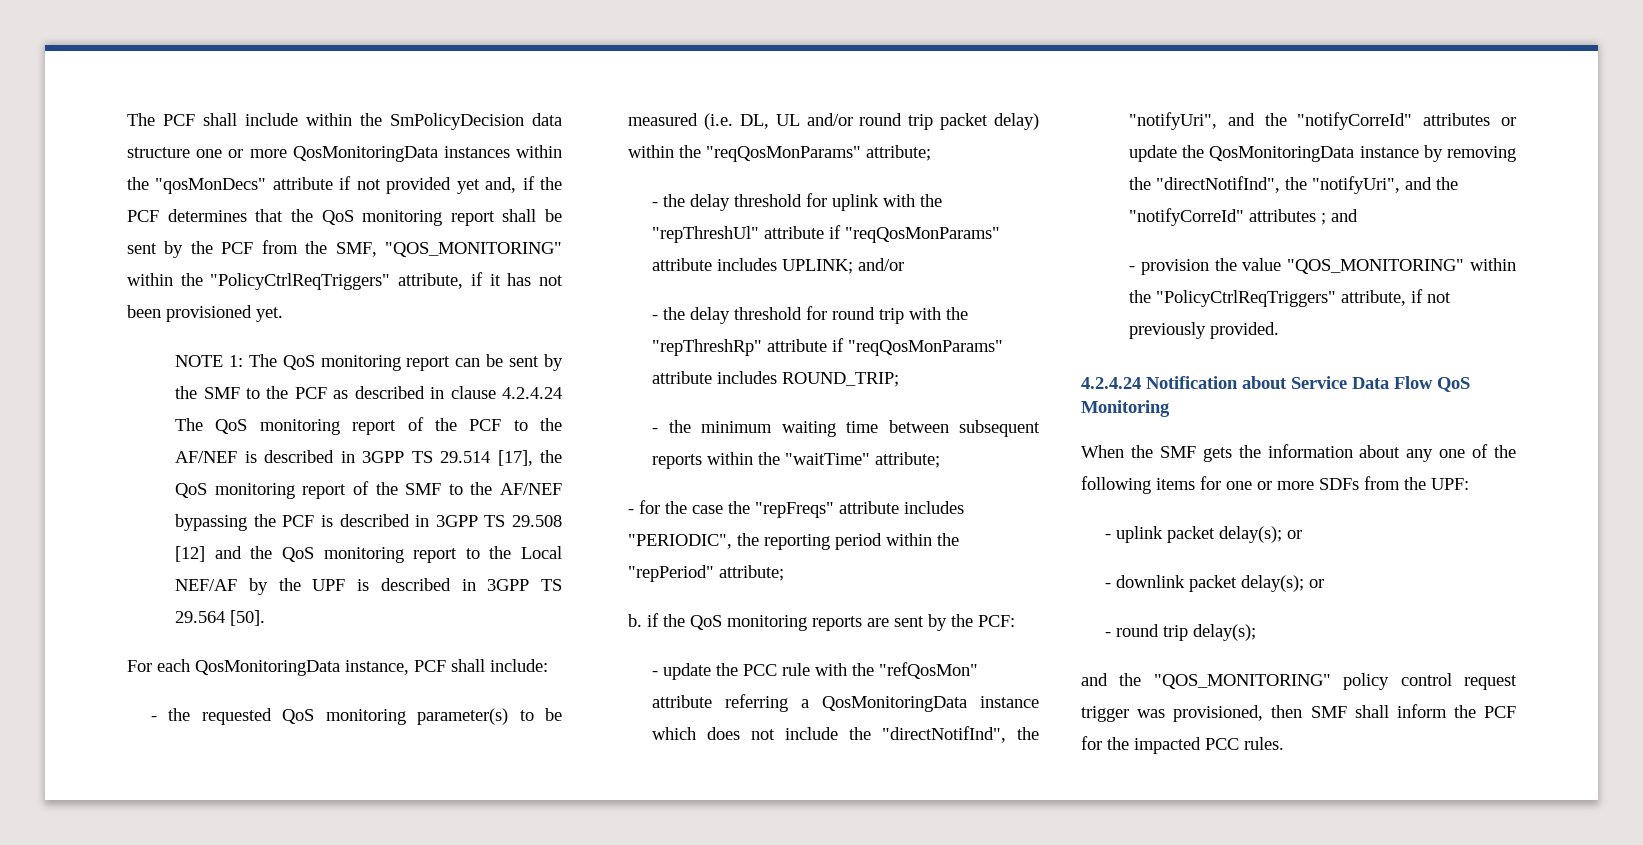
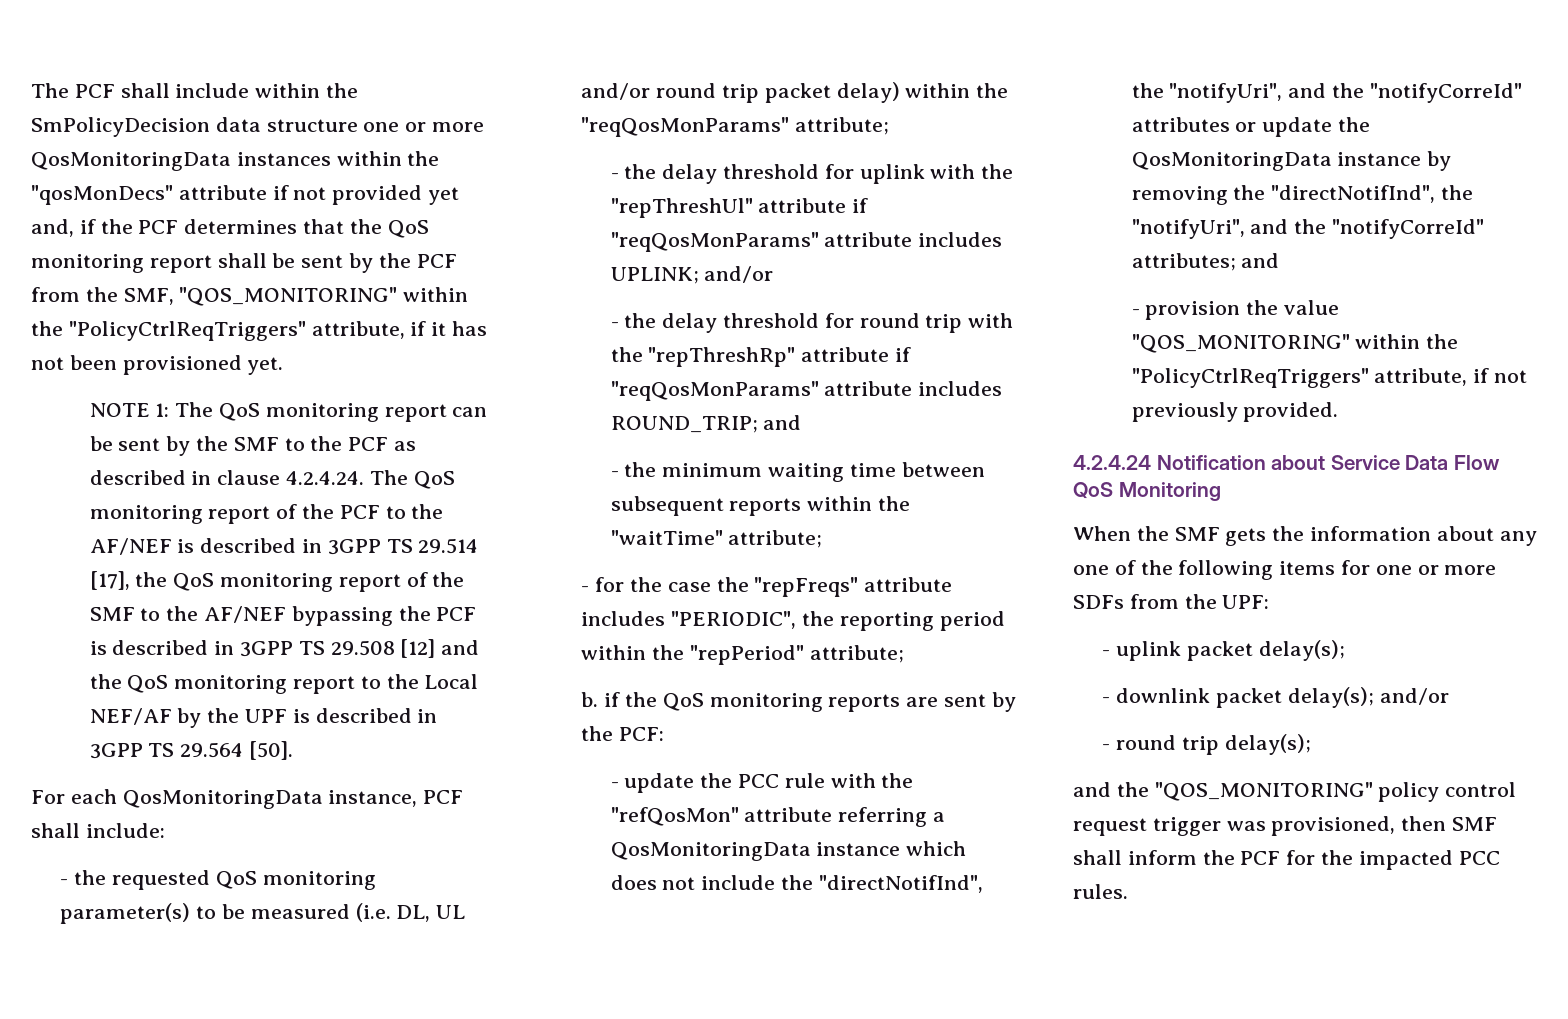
- The QoS monitoring report can be sent by the SMF to the PCF as described in clause 4.2.4.24 The QoS monitoring report of the PCF to the AF/NEF is described in 3GPP TS 29.514 [17], the QoS monitoring report of the SMF to the AF/NEF bypassing the PCF is described in 3GPP TS 29.508 [12] and the QoS monitoring report to the Local NEF/AF by the UPF is described in 3GPP TS 29.564 [50].
+ The QoS monitoring report can be sent by the SMF to the PCF as described in clause 4.2.4.24. The QoS monitoring report of the PCF to the AF/NEF is described in 3GPP TS 29.514 [17], the QoS monitoring report of the SMF to the AF/NEF bypassing the PCF is described in 3GPP TS 29.508 [12] and the QoS monitoring report to the Local NEF/AF by the UPF is described in 3GPP TS 29.564 [50].
- - the delay threshold for round trip with the "repThreshRp" attribute if "reqQosMonParams" attribute includes ROUND_TRIP;
+ - the delay threshold for round trip with the "repThreshRp" attribute if "reqQosMonParams" attribute includes ROUND_TRIP; and
- - update the PCC rule with the "refQosMon" attribute referring a QosMonitoringData instance which does not include the "directNotifInd", the "notifyUri", and the "notifyCorreId" attributes or update the QosMonitoringData instance by removing the "directNotifInd", the "notifyUri", and the "notifyCorreId" attributes ; and
+ - update the PCC rule with the "refQosMon" attribute referring a QosMonitoringData instance which does not include the "directNotifInd", the "notifyUri", and the "notifyCorreId" attributes or update the QosMonitoringData instance by removing the "directNotifInd", the "notifyUri", and the "notifyCorreId" attributes; and
- - uplink packet delay(s); or
+ - uplink packet delay(s);
- - downlink packet delay(s); or
+ - downlink packet delay(s); and/or

